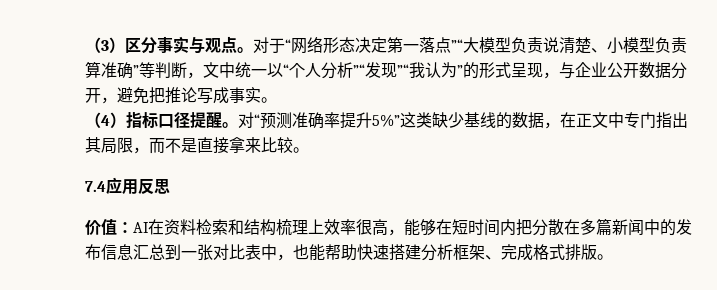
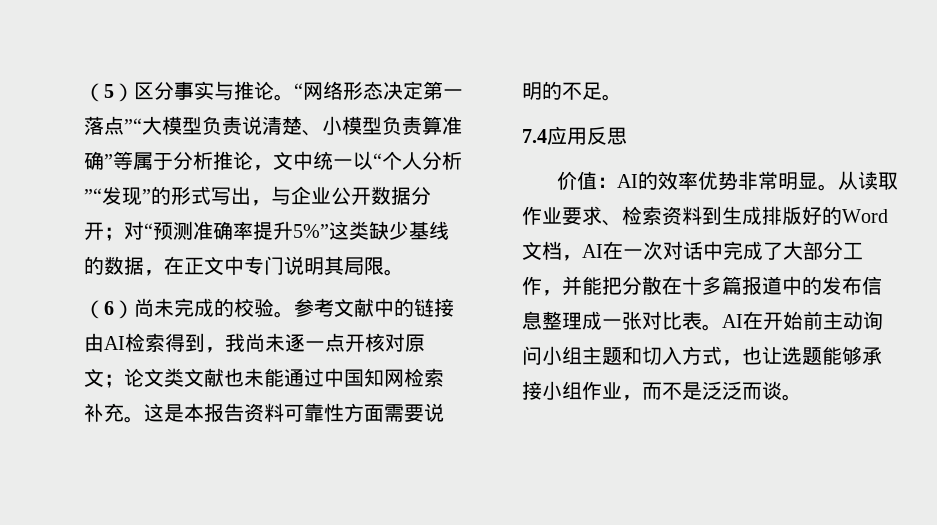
- （3）区分事实与观点。对于“网络形态决定第一落点”“大模型负责说清楚、小模型负责算准确”等判断，文中统一以“个人分析”“发现”“我认为”的形式呈现，与企业公开数据分开，避免把推论写成事实。
- （4）指标口径提醒。对“预测准确率提升5%”这类缺少基线的数据，在正文中专门指出其局限，而不是直接拿来比较。
+ （5）区分事实与推论。“网络形态决定第一落点”“大模型负责说清楚、小模型负责算准确”等属于分析推论，文中统一以“个人分析”“发现”的形式写出，与企业公开数据分开；对“预测准确率提升5%”这类缺少基线的数据，在正文中专门说明其局限。
+ （6）尚未完成的校验。参考文献中的链接由AI检索得到，我尚未逐一点开核对原文；论文类文献也未能通过中国知网检索补充。这是本报告资料可靠性方面需要说明的不足。
- 价值：AI在资料检索和结构梳理上效率很高，能够在短时间内把分散在多篇新闻中的发布信息汇总到一张对比表中，也能帮助快速搭建分析框架、完成格式排版。
+ 价值：AI的效率优势非常明显。从读取作业要求、检索资料到生成排版好的Word文档，AI在一次对话中完成了大部分工作，并能把分散在十多篇报道中的发布信息整理成一张对比表。AI在开始前主动询问小组主题和切入方式，也让选题能够承接小组作业，而不是泛泛而谈。

